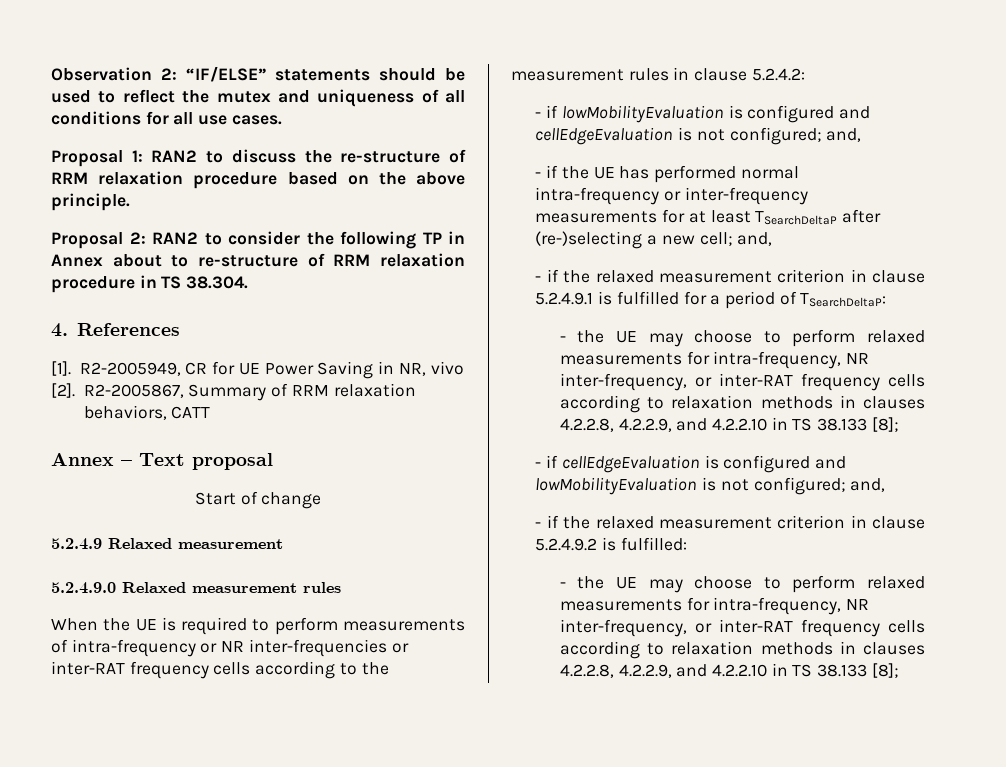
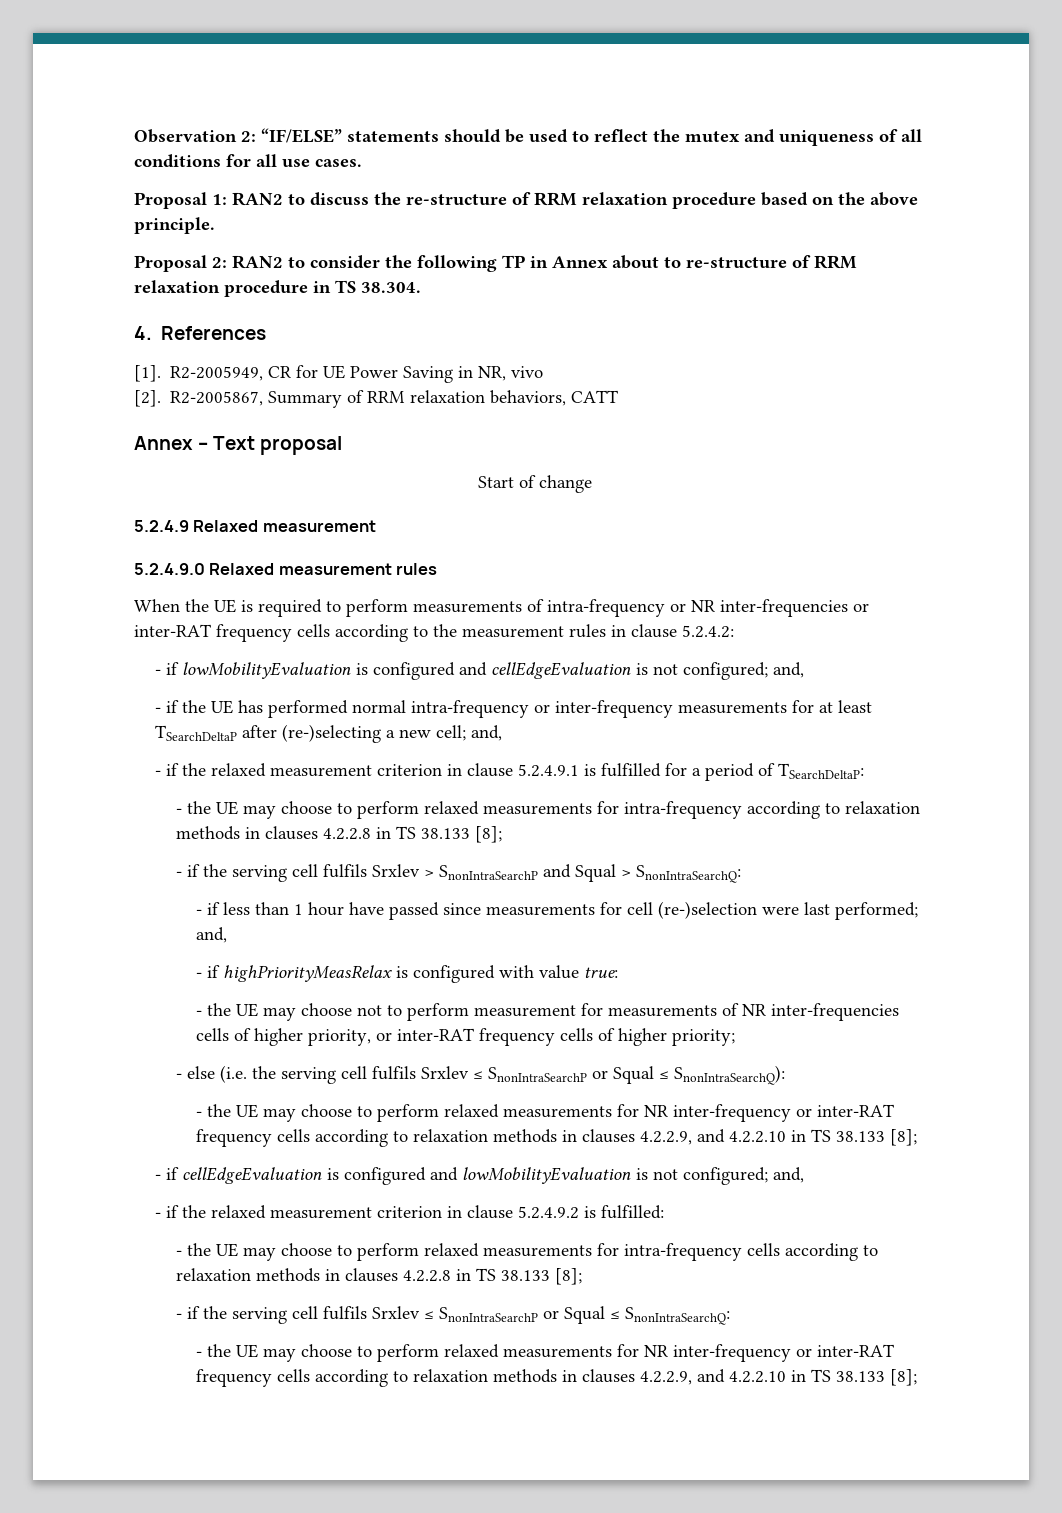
  - if the relaxed measurement criterion in clause 5.2.4.9.1 is fulfilled for a period of TSearchDeltaP:
- - the UE may choose to perform relaxed measurements for intra-frequency, NR inter-frequency, or inter-RAT frequency cells according to relaxation methods in clauses 4.2.2.8, 4.2.2.9, and 4.2.2.10 in TS 38.133 [8];
+ - the UE may choose to perform relaxed measurements for intra-frequency according to relaxation methods in clauses 4.2.2.8 in TS 38.133 [8];
+ - if the serving cell fulfils Srxlev > SnonIntraSearchP and Squal > SnonIntraSearchQ:
+ - if less than 1 hour have passed since measurements for cell (re-)selection were last performed; and,
+ - if highPriorityMeasRelax is configured with value true:
+ - the UE may choose not to perform measurement for measurements of NR inter-frequencies cells of higher priority, or inter-RAT frequency cells of higher priority;
+ - else (i.e. the serving cell fulfils Srxlev ≤ SnonIntraSearchP or Squal ≤ SnonIntraSearchQ):
+ - the UE may choose to perform relaxed measurements for NR inter-frequency or inter-RAT frequency cells according to relaxation methods in clauses 4.2.2.9, and 4.2.2.10 in TS 38.133 [8];
  - if the relaxed measurement criterion in clause 5.2.4.9.2 is fulfilled:
- - the UE may choose to perform relaxed measurements for intra-frequency, NR inter-frequency, or inter-RAT frequency cells according to relaxation methods in clauses 4.2.2.8, 4.2.2.9, and 4.2.2.10 in TS 38.133 [8];
+ - the UE may choose to perform relaxed measurements for intra-frequency cells according to relaxation methods in clauses 4.2.2.8 in TS 38.133 [8];
+ - if the serving cell fulfils Srxlev ≤ SnonIntraSearchP or Squal ≤ SnonIntraSearchQ:
+ - the UE may choose to perform relaxed measurements for NR inter-frequency or inter-RAT frequency cells according to relaxation methods in clauses 4.2.2.9, and 4.2.2.10 in TS 38.133 [8];

